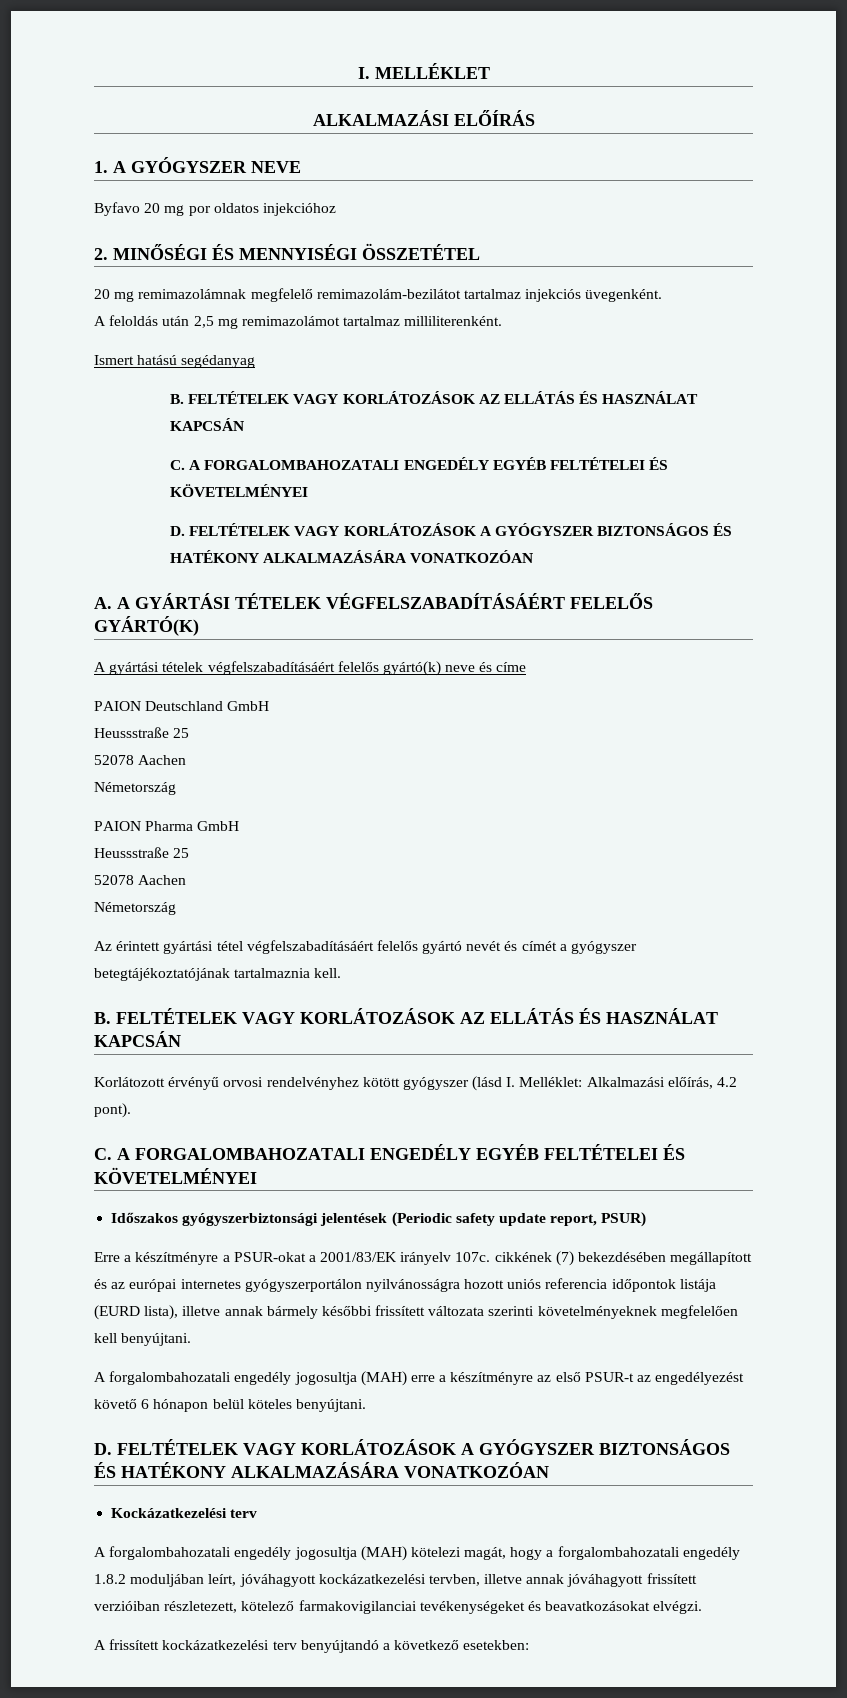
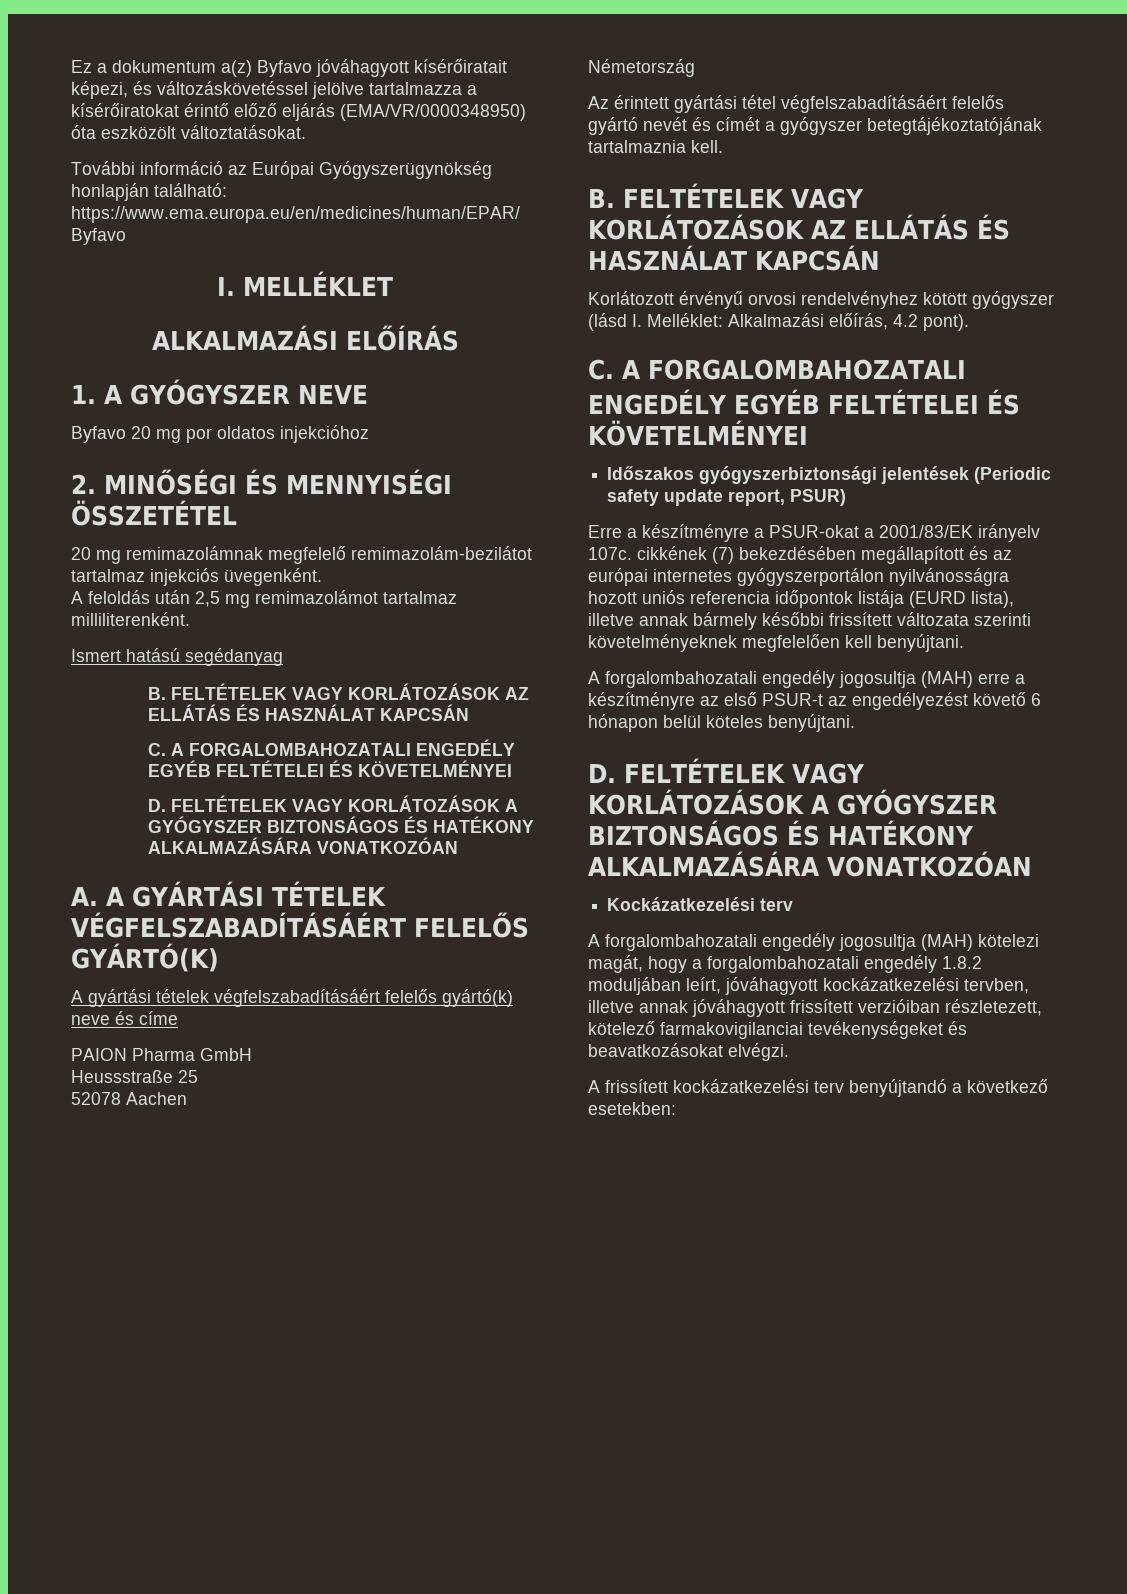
+ Ez a dokumentum a(z) Byfavo jóváhagyott kísérőiratait képezi, és változáskövetéssel jelölve tartalmazza a kísérőiratokat érintő előző eljárás (EMA/VR/0000348950) óta eszközölt változtatásokat.
+ További információ az Európai Gyógyszerügynökség honlapján található: https://www.ema.europa.eu/en/medicines/human/EPAR/ Byfavo
- PAION Deutschland GmbH
- Heussstraße 25
- 52078 Aachen
- Németország

